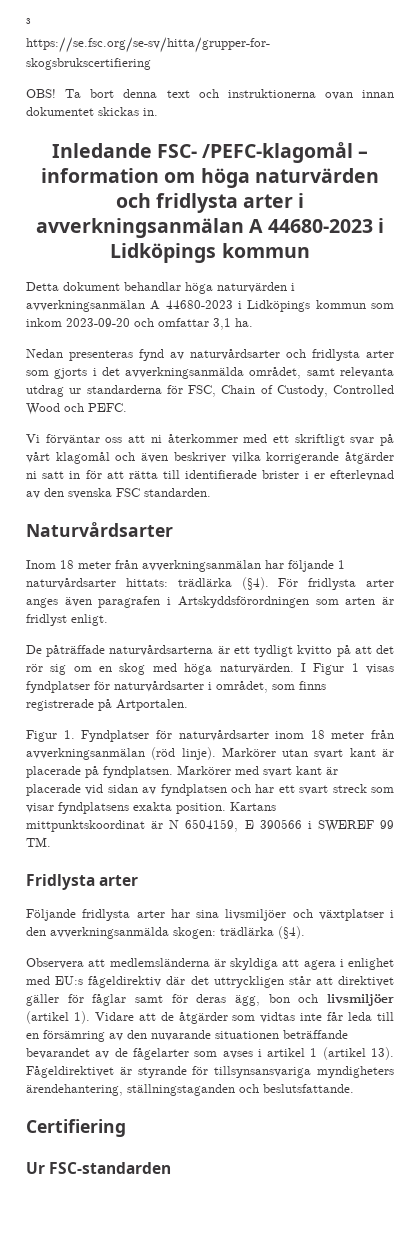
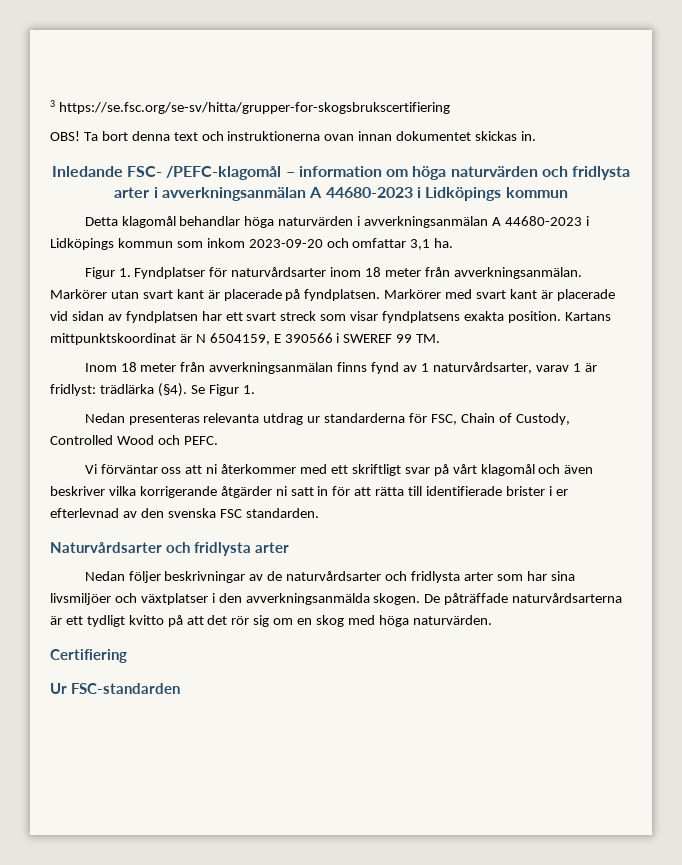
- Detta dokument behandlar höga naturvärden i avverkningsanmälan A 44680-2023 i Lidköpings kommun som inkom 2023-09-20 och omfattar 3,1 ha.
+ Detta klagomål behandlar höga naturvärden i avverkningsanmälan A 44680-2023 i Lidköpings kommun som inkom 2023-09-20 och omfattar 3,1 ha.
- Nedan presenteras fynd av naturvårdsarter och fridlysta arter som gjorts i det avverkningsanmälda området, samt relevanta utdrag ur standarderna för FSC, Chain of Custody, Controlled Wood och PEFC.
+ Figur 1. Fyndplatser för naturvårdsarter inom 18 meter från avverkningsanmälan. Markörer utan svart kant är placerade på fyndplatsen. Markörer med svart kant är placerade vid sidan av fyndplatsen har ett svart streck som visar fyndplatsens exakta position. Kartans mittpunktskoordinat är N 6504159, E 390566 i SWEREF 99 TM.
+ Inom 18 meter från avverkningsanmälan finns fynd av 1 naturvårdsarter, varav 1 är fridlyst: trädlärka (§4). Se Figur 1.
+ Nedan presenteras relevanta utdrag ur standarderna för FSC, Chain of Custody, Controlled Wood och PEFC.
- Naturvårdsarter
- Inom 18 meter från avverkningsanmälan har följande 1 naturvårdsarter hittats: trädlärka (§4). För fridlysta arter anges även paragrafen i Artskyddsförordningen som arten är fridlyst enligt.
- De påträffade naturvårdsarterna är ett tydligt kvitto på att det rör sig om en skog med höga naturvärden. I Figur 1 visas fyndplatser för naturvårdsarter i området, som finns registrerade på Artportalen.
- Figur 1. Fyndplatser för naturvårdsarter inom 18 meter från avverkningsanmälan (röd linje). Markörer utan svart kant är placerade på fyndplatsen. Markörer med svart kant är placerade vid sidan av fyndplatsen och har ett svart streck som visar fyndplatsens exakta position. Kartans mittpunktskoordinat är N 6504159, E 390566 i SWEREF 99 TM.
- Fridlysta arter
- Följande fridlysta arter har sina livsmiljöer och växtplatser i den avverkningsanmälda skogen: trädlärka (§4).
- Observera att medlemsländerna är skyldiga att agera i enlighet med EU:s fågeldirektiv där det uttryckligen står att direktivet gäller för fåglar samt för deras ägg, bon och livsmiljöer (artikel 1). Vidare att de åtgärder som vidtas inte får leda till en försämring av den nuvarande situationen beträffande bevarandet av de fågelarter som avses i artikel 1 (artikel 13). Fågeldirektivet är styrande för tillsynsansvariga myndigheters ärendehantering, ställningstaganden och beslutsfattande.
+ Naturvårdsarter och fridlysta arter
+ Nedan följer beskrivningar av de naturvårdsarter och fridlysta arter som har sina livsmiljöer och växtplatser i den avverkningsanmälda skogen. De påträffade naturvårdsarterna är ett tydligt kvitto på att det rör sig om en skog med höga naturvärden.

